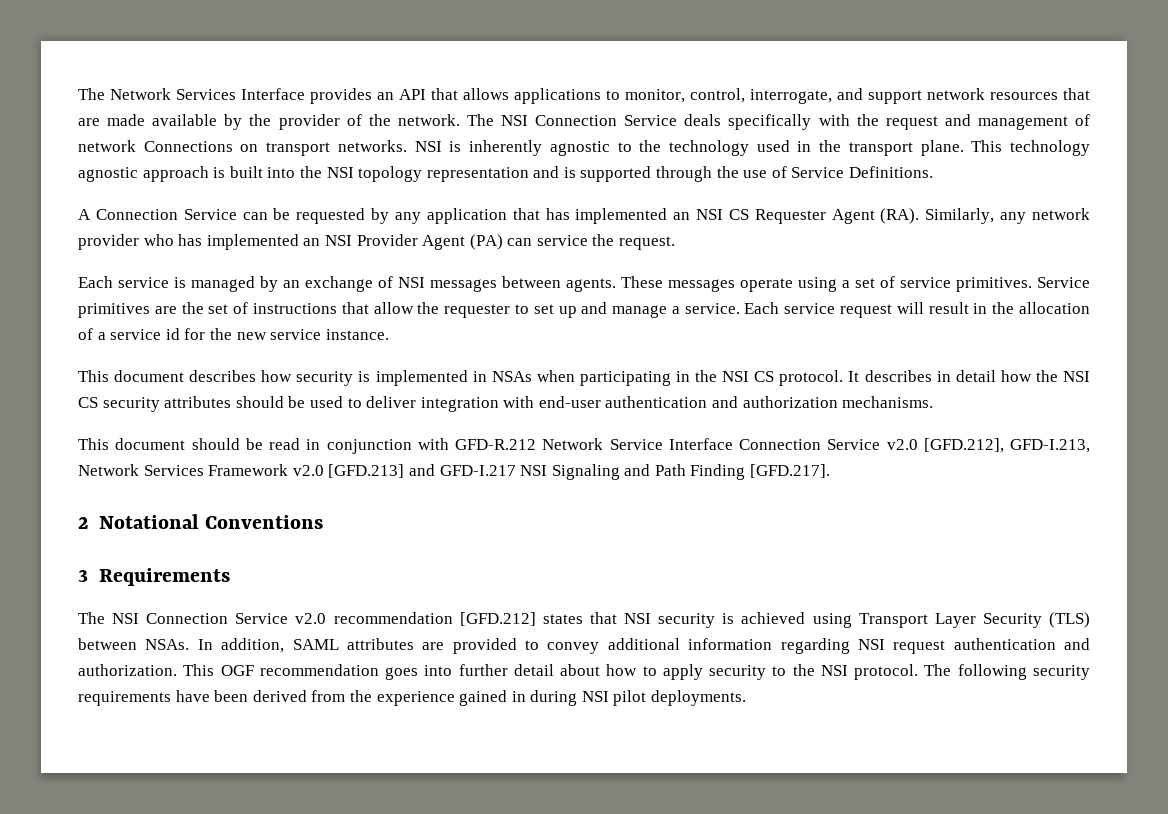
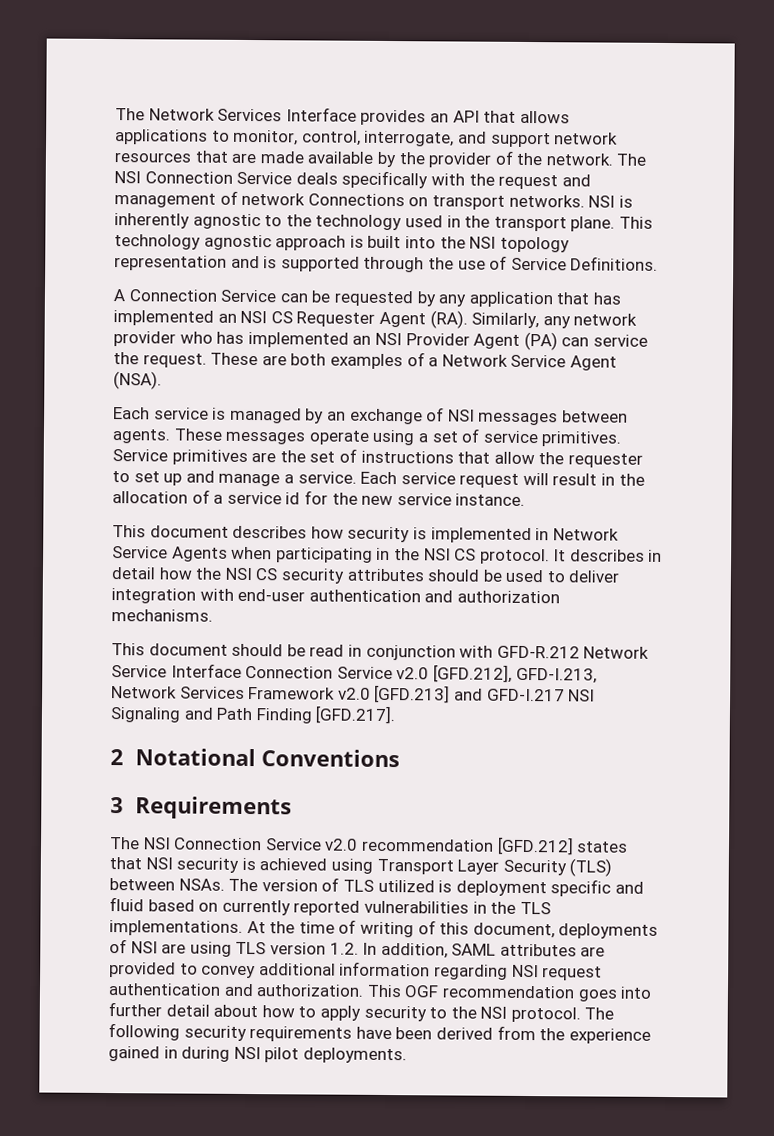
+ These are both examples of a Network Service Agent (NSA).
- This document describes how security is implemented in NSAs when participating in the NSI CS protocol.
+ This document describes how security is implemented in Network Service Agents when participating in the NSI CS protocol.
- In addition, SAML attributes are provided to convey additional information regarding NSI request authentication and authorization.
+ The version of TLS utilized is deployment specific and fluid based on currently reported vulnerabilities in the TLS implementations. At the time of writing of this document, deployments of NSI are using TLS version 1.2. In addition, SAML attributes are provided to convey additional information regarding NSI request authentication and authorization.

